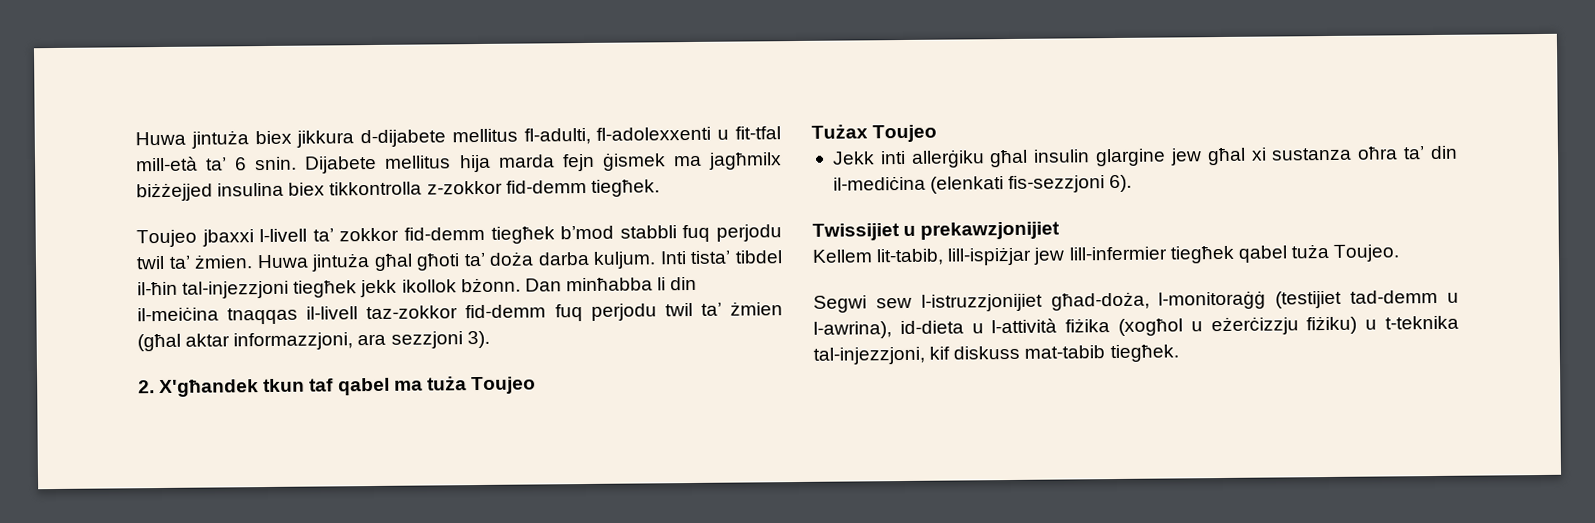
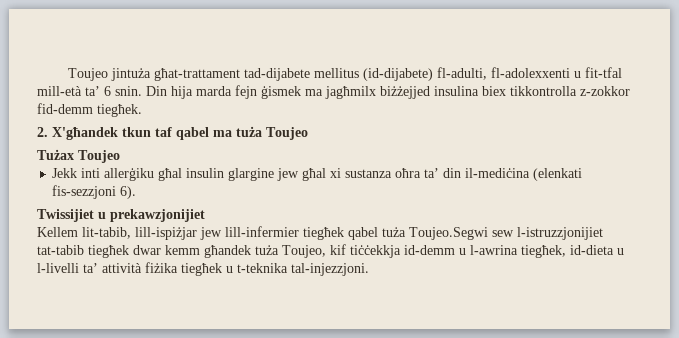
- Huwa jintuża biex jikkura d-dijabete mellitus fl-adulti, fl-adolexxenti u fit-tfal mill-età ta’ 6 snin.
+ Toujeo jintuża għat-trattament tad-dijabete mellitus (id-dijabete) fl-adulti, fl-adolexxenti u fit-tfal mill-età ta’ 6 snin.
- Dijabete mellitus hija marda fejn ġismek ma jagħmilx biżżejjed insulina biex tikkontrolla z-zokkor fid-demm tiegħek.
+ Din hija marda fejn ġismek ma jagħmilx biżżejjed insulina biex tikkontrolla z-zokkor fid-demm tiegħek.
- Toujeo jbaxxi l-livell ta’ zokkor fid-demm tiegħek b’mod stabbli fuq perjodu twil ta’ żmien. Huwa jintuża għal għoti ta’ doża darba kuljum. Inti tista’ tibdel il-ħin tal-injezzjoni tiegħek jekk ikollok bżonn. Dan minħabba li din il-meiċina tnaqqas il-livell taz-zokkor fid-demm fuq perjodu twil ta’ żmien (għal aktar informazzjoni, ara sezzjoni 3).
- Kellem lit-tabib, lill-ispiżjar jew lill-infermier tiegħek qabel tuża Toujeo.
- Segwi sew l-istruzzjonijiet għad-doża, l-monitoraġġ (testijiet tad-demm u l-awrina), id-dieta u l-attività fiżika (xogħol u eżerċizzju fiżiku) u t-teknika tal-injezzjoni, kif diskuss mat-tabib tiegħek.
+ Kellem lit-tabib, lill-ispiżjar jew lill-infermier tiegħek qabel tuża Toujeo.Segwi sew l-istruzzjonijiet tat-tabib tiegħek dwar kemm għandek tuża Toujeo, kif tiċċekkja id-demm u l-awrina tiegħek, id-dieta u l-livelli ta’ attività fiżika tiegħek u t-teknika tal-injezzjoni.

